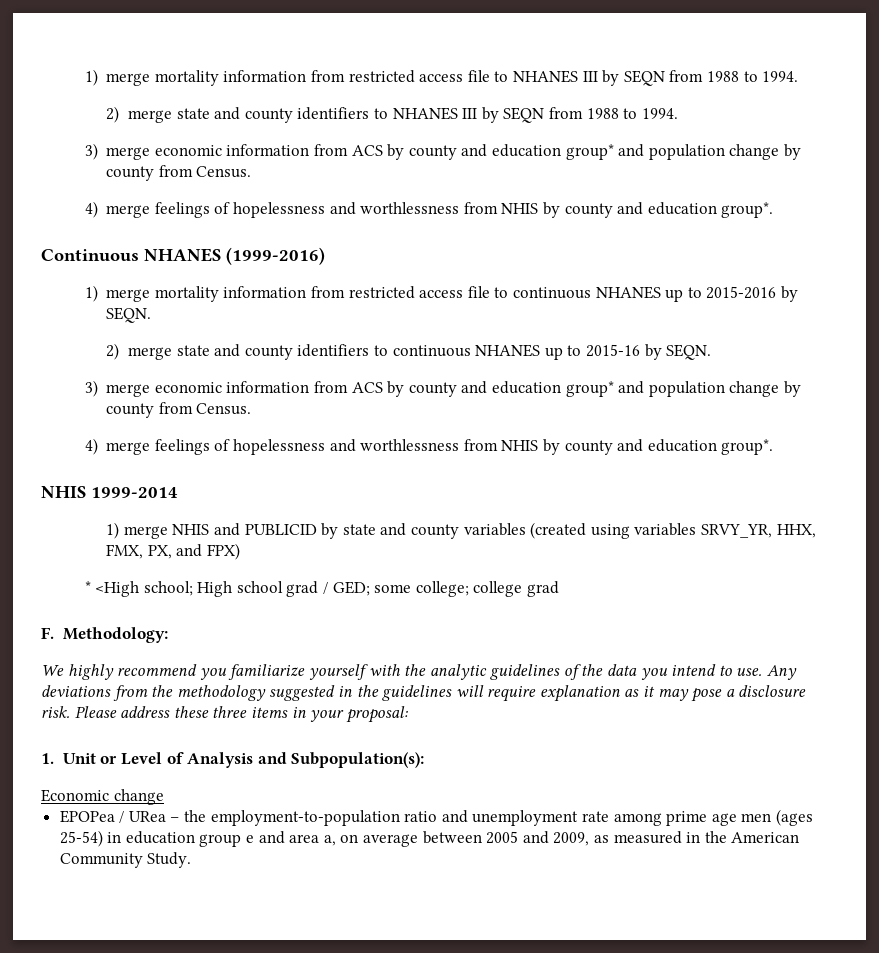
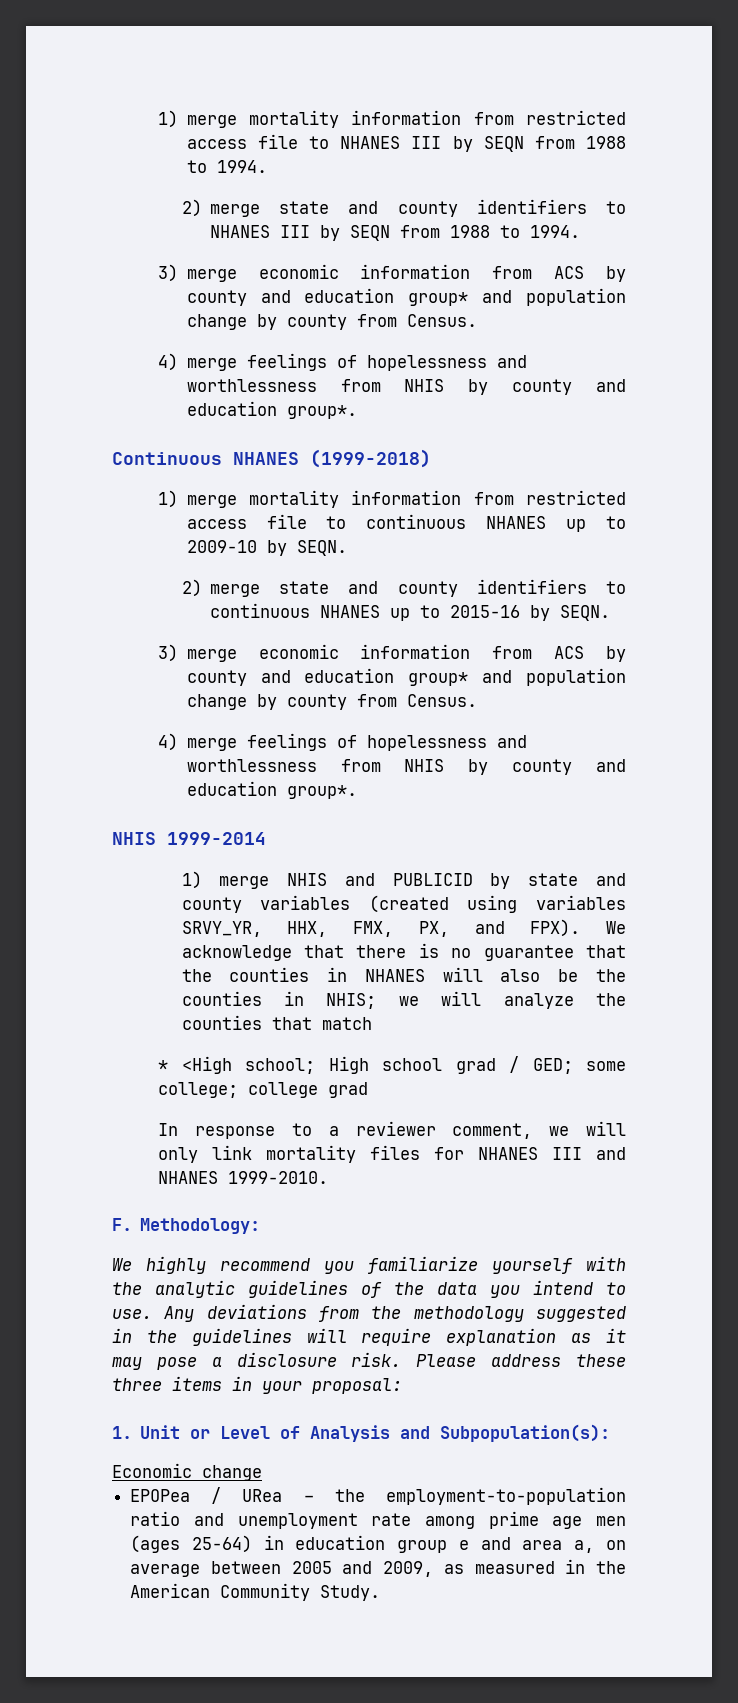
- Continuous NHANES (1999-2016)
+ Continuous NHANES (1999-2018)
- 1) merge mortality information from restricted access file to continuous NHANES up to 2015-2016 by SEQN.
+ 1) merge mortality information from restricted access file to continuous NHANES up to 2009-10 by SEQN.
- 1) merge NHIS and PUBLICID by state and county variables (created using variables SRVY_YR, HHX, FMX, PX, and FPX)
+ 1) merge NHIS and PUBLICID by state and county variables (created using variables SRVY_YR, HHX, FMX, PX, and FPX). We acknowledge that there is no guarantee that the counties in NHANES will also be the counties in NHIS; we will analyze the counties that match
+ In response to a reviewer comment, we will only link mortality files for NHANES III and NHANES 1999-2010.
- EPOPea / URea – the employment-to-population ratio and unemployment rate among prime age men (ages 25-54) in education group e and area a, on average between 2005 and 2009, as measured in the American Community Study.
+ EPOPea / URea – the employment-to-population ratio and unemployment rate among prime age men (ages 25-64) in education group e and area a, on average between 2005 and 2009, as measured in the American Community Study.

